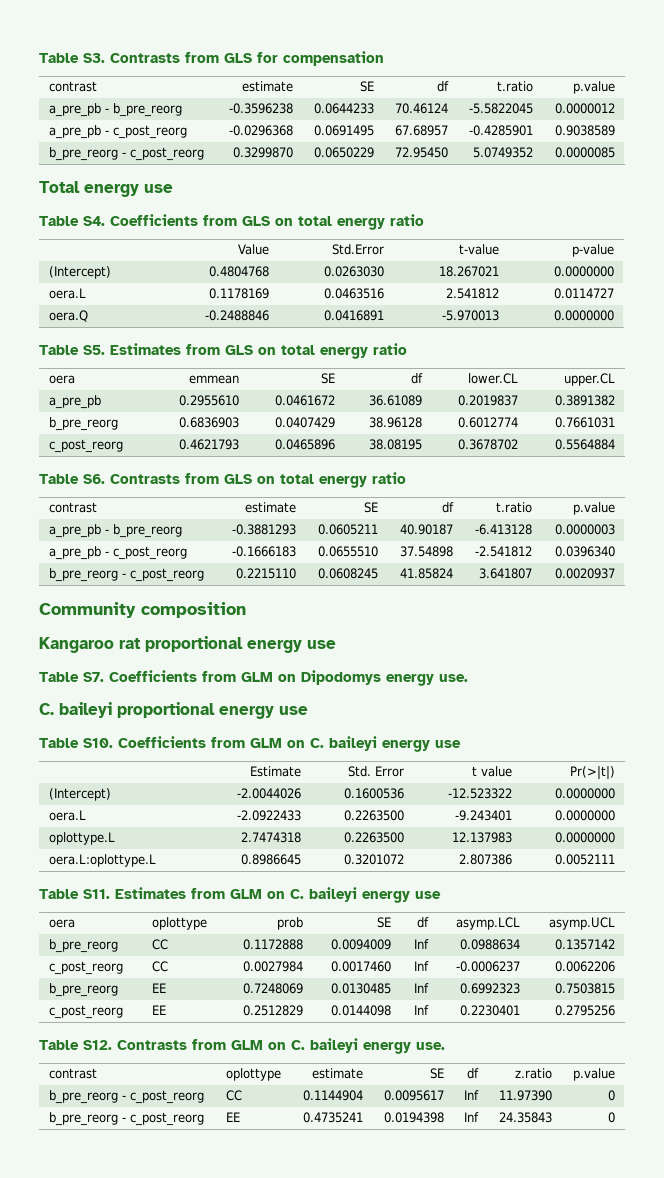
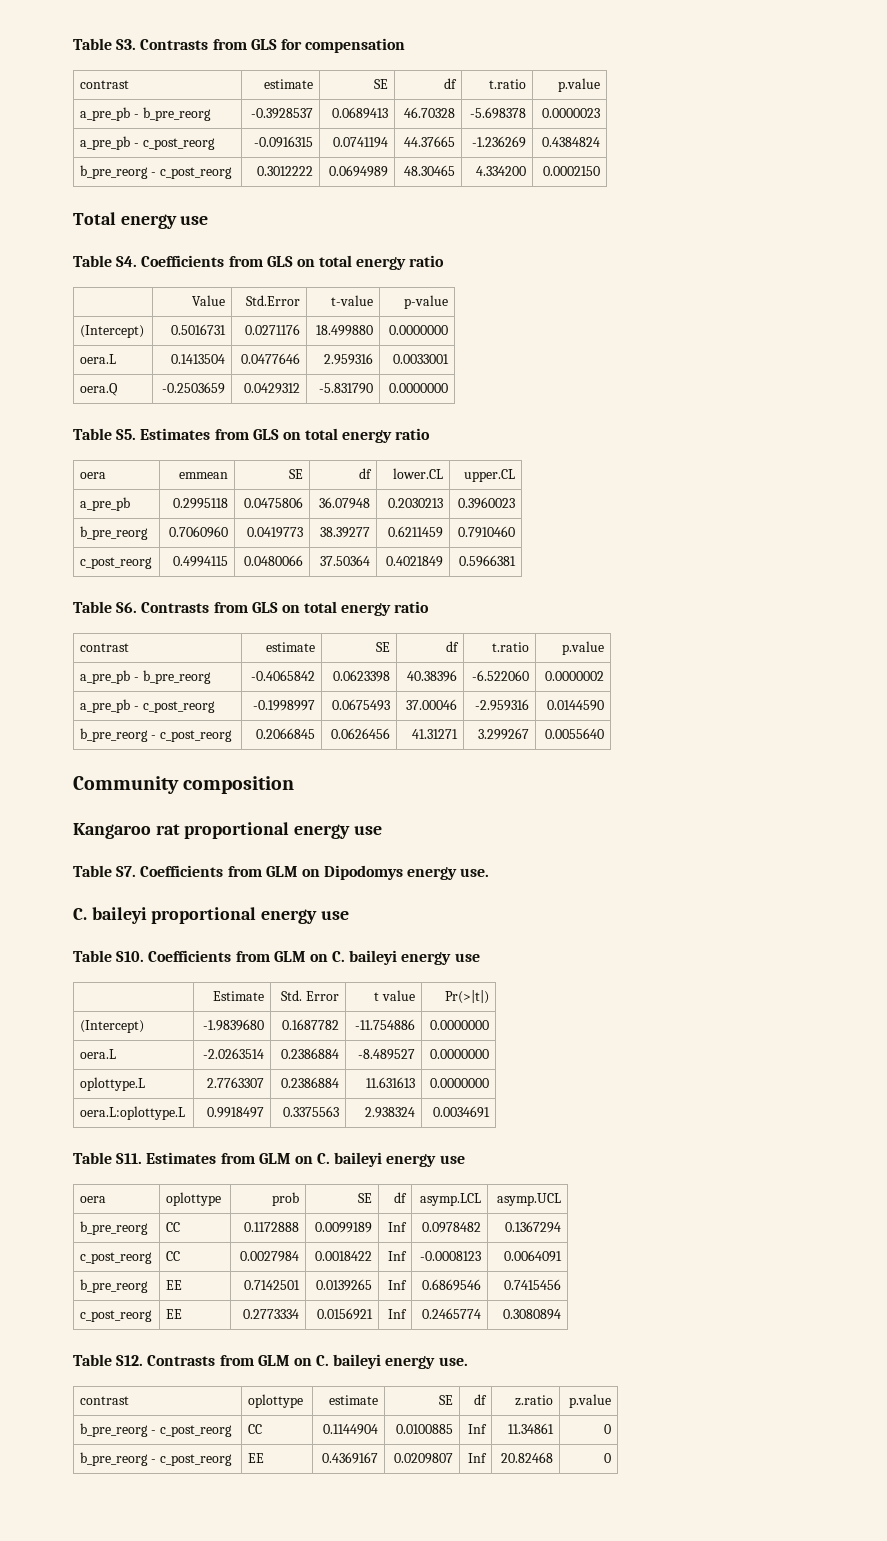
- a_pre_pb - b_pre_reorg | -0.3596238 | 0.0644233 | 70.46124 | -5.5822045 | 0.0000012
- a_pre_pb - c_post_reorg | -0.0296368 | 0.0691495 | 67.68957 | -0.4285901 | 0.9038589
- b_pre_reorg - c_post_reorg | 0.3299870 | 0.0650229 | 72.95450 | 5.0749352 | 0.0000085
+ a_pre_pb - b_pre_reorg | -0.3928537 | 0.0689413 | 46.70328 | -5.698378 | 0.0000023
+ a_pre_pb - c_post_reorg | -0.0916315 | 0.0741194 | 44.37665 | -1.236269 | 0.4384824
+ b_pre_reorg - c_post_reorg | 0.3012222 | 0.0694989 | 48.30465 | 4.334200 | 0.0002150
- (Intercept) | 0.4804768 | 0.0263030 | 18.267021 | 0.0000000
- oera.L | 0.1178169 | 0.0463516 | 2.541812 | 0.0114727
- oera.Q | -0.2488846 | 0.0416891 | -5.970013 | 0.0000000
+ (Intercept) | 0.5016731 | 0.0271176 | 18.499880 | 0.0000000
+ oera.L | 0.1413504 | 0.0477646 | 2.959316 | 0.0033001
+ oera.Q | -0.2503659 | 0.0429312 | -5.831790 | 0.0000000
- a_pre_pb | 0.2955610 | 0.0461672 | 36.61089 | 0.2019837 | 0.3891382
- b_pre_reorg | 0.6836903 | 0.0407429 | 38.96128 | 0.6012774 | 0.7661031
- c_post_reorg | 0.4621793 | 0.0465896 | 38.08195 | 0.3678702 | 0.5564884
+ a_pre_pb | 0.2995118 | 0.0475806 | 36.07948 | 0.2030213 | 0.3960023
+ b_pre_reorg | 0.7060960 | 0.0419773 | 38.39277 | 0.6211459 | 0.7910460
+ c_post_reorg | 0.4994115 | 0.0480066 | 37.50364 | 0.4021849 | 0.5966381
- a_pre_pb - b_pre_reorg | -0.3881293 | 0.0605211 | 40.90187 | -6.413128 | 0.0000003
- a_pre_pb - c_post_reorg | -0.1666183 | 0.0655510 | 37.54898 | -2.541812 | 0.0396340
- b_pre_reorg - c_post_reorg | 0.2215110 | 0.0608245 | 41.85824 | 3.641807 | 0.0020937
+ a_pre_pb - b_pre_reorg | -0.4065842 | 0.0623398 | 40.38396 | -6.522060 | 0.0000002
+ a_pre_pb - c_post_reorg | -0.1998997 | 0.0675493 | 37.00046 | -2.959316 | 0.0144590
+ b_pre_reorg - c_post_reorg | 0.2066845 | 0.0626456 | 41.31271 | 3.299267 | 0.0055640
- (Intercept) | -2.0044026 | 0.1600536 | -12.523322 | 0.0000000
- oera.L | -2.0922433 | 0.2263500 | -9.243401 | 0.0000000
+ (Intercept) | -1.9839680 | 0.1687782 | -11.754886 | 0.0000000
+ oera.L | -2.0263514 | 0.2386884 | -8.489527 | 0.0000000
- oplottype.L | 2.7474318 | 0.2263500 | 12.137983 | 0.0000000
+ oplottype.L | 2.7763307 | 0.2386884 | 11.631613 | 0.0000000
- oera.L:oplottype.L | 0.8986645 | 0.3201072 | 2.807386 | 0.0052111
+ oera.L:oplottype.L | 0.9918497 | 0.3375563 | 2.938324 | 0.0034691
- b_pre_reorg | CC | 0.1172888 | 0.0094009 | Inf | 0.0988634 | 0.1357142
+ b_pre_reorg | CC | 0.1172888 | 0.0099189 | Inf | 0.0978482 | 0.1367294
- c_post_reorg | CC | 0.0027984 | 0.0017460 | Inf | -0.0006237 | 0.0062206
+ c_post_reorg | CC | 0.0027984 | 0.0018422 | Inf | -0.0008123 | 0.0064091
- b_pre_reorg | EE | 0.7248069 | 0.0130485 | Inf | 0.6992323 | 0.7503815
- c_post_reorg | EE | 0.2512829 | 0.0144098 | Inf | 0.2230401 | 0.2795256
+ b_pre_reorg | EE | 0.7142501 | 0.0139265 | Inf | 0.6869546 | 0.7415456
+ c_post_reorg | EE | 0.2773334 | 0.0156921 | Inf | 0.2465774 | 0.3080894
- b_pre_reorg - c_post_reorg | CC | 0.1144904 | 0.0095617 | Inf | 11.97390 | 0
+ b_pre_reorg - c_post_reorg | CC | 0.1144904 | 0.0100885 | Inf | 11.34861 | 0
- b_pre_reorg - c_post_reorg | EE | 0.4735241 | 0.0194398 | Inf | 24.35843 | 0
+ b_pre_reorg - c_post_reorg | EE | 0.4369167 | 0.0209807 | Inf | 20.82468 | 0

